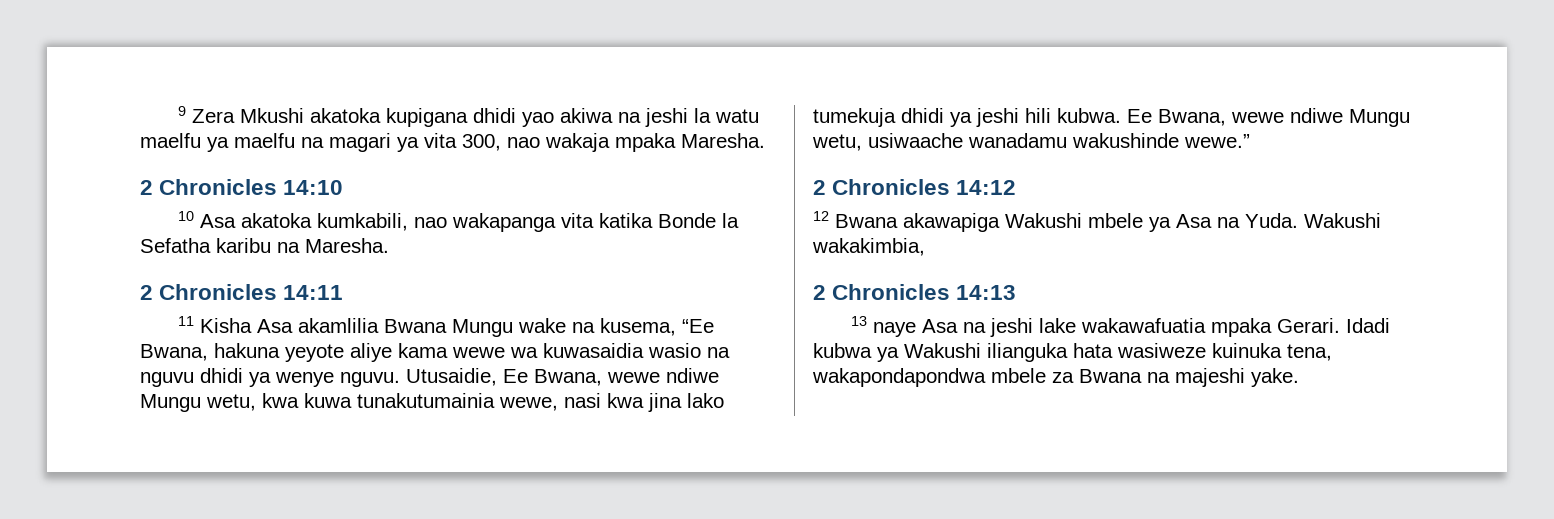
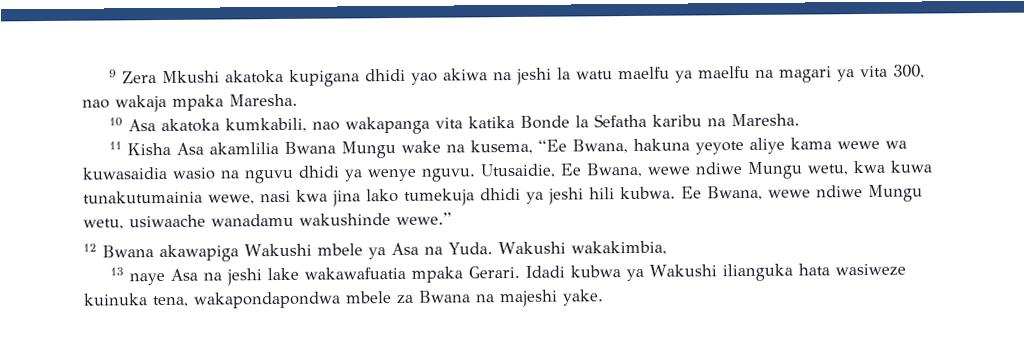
- 2 Chronicles 14:10
- 2 Chronicles 14:11
- 2 Chronicles 14:12
- 2 Chronicles 14:13

